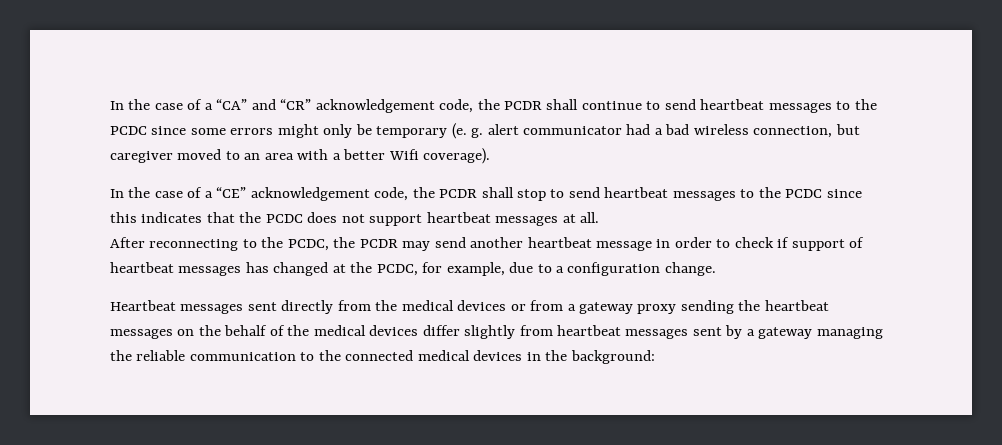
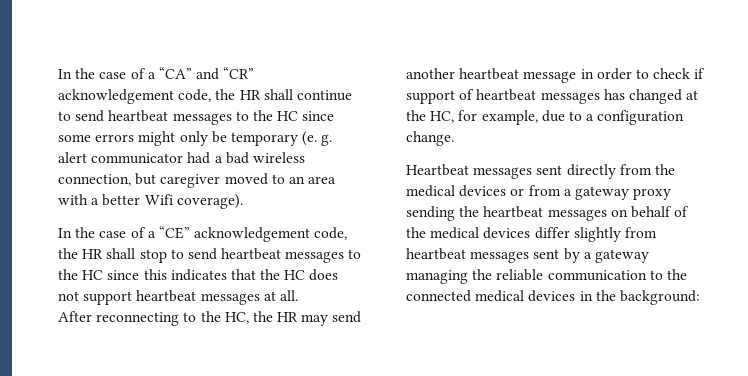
- In the case of a “CA” and “CR” acknowledgement code, the PCDR shall continue to send heartbeat messages to the PCDC since some errors might only be temporary (e. g. alert communicator had a bad wireless connection, but caregiver moved to an area with a better Wifi coverage).
+ In the case of a “CA” and “CR” acknowledgement code, the HR shall continue to send heartbeat messages to the HC since some errors might only be temporary (e. g. alert communicator had a bad wireless connection, but caregiver moved to an area with a better Wifi coverage).
- In the case of a “CE” acknowledgement code, the PCDR shall stop to send heartbeat messages to the PCDC since this indicates that the PCDC does not support heartbeat messages at all.
+ In the case of a “CE” acknowledgement code, the HR shall stop to send heartbeat messages to the HC since this indicates that the HC does not support heartbeat messages at all.
- After reconnecting to the PCDC, the PCDR may send another heartbeat message in order to check if support of heartbeat messages has changed at the PCDC, for example, due to a configuration change.
+ After reconnecting to the HC, the HR may send another heartbeat message in order to check if support of heartbeat messages has changed at the HC, for example, due to a configuration change.
- Heartbeat messages sent directly from the medical devices or from a gateway proxy sending the heartbeat messages on the behalf of the medical devices differ slightly from heartbeat messages sent by a gateway managing the reliable communication to the connected medical devices in the background:
+ Heartbeat messages sent directly from the medical devices or from a gateway proxy sending the heartbeat messages on behalf of the medical devices differ slightly from heartbeat messages sent by a gateway managing the reliable communication to the connected medical devices in the background:

